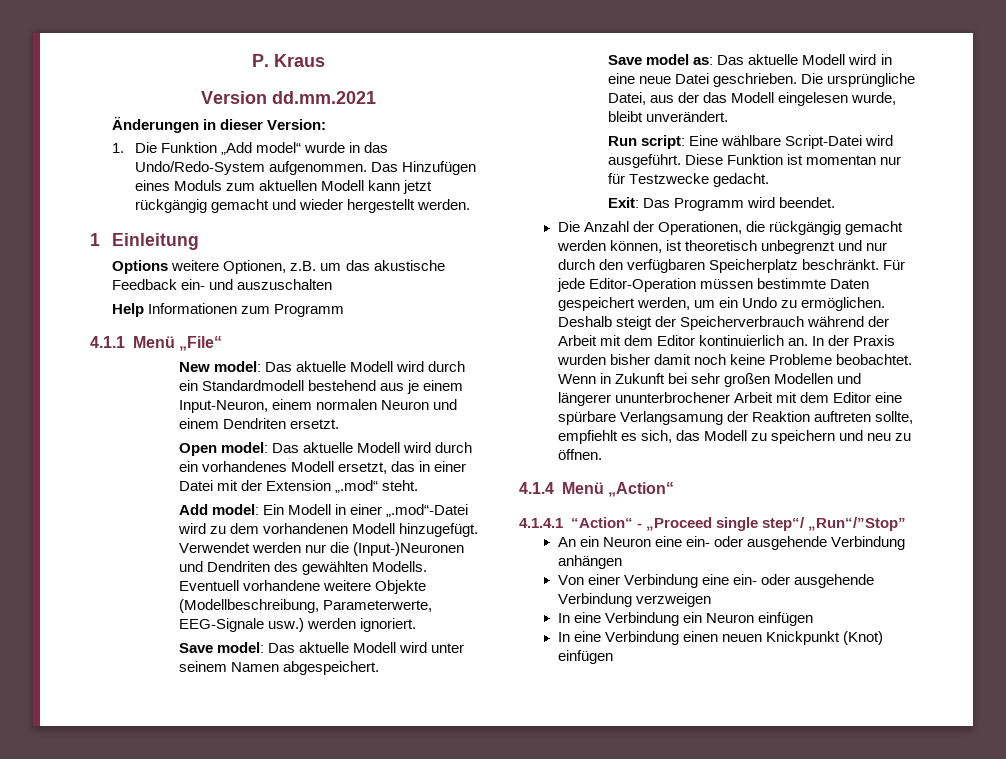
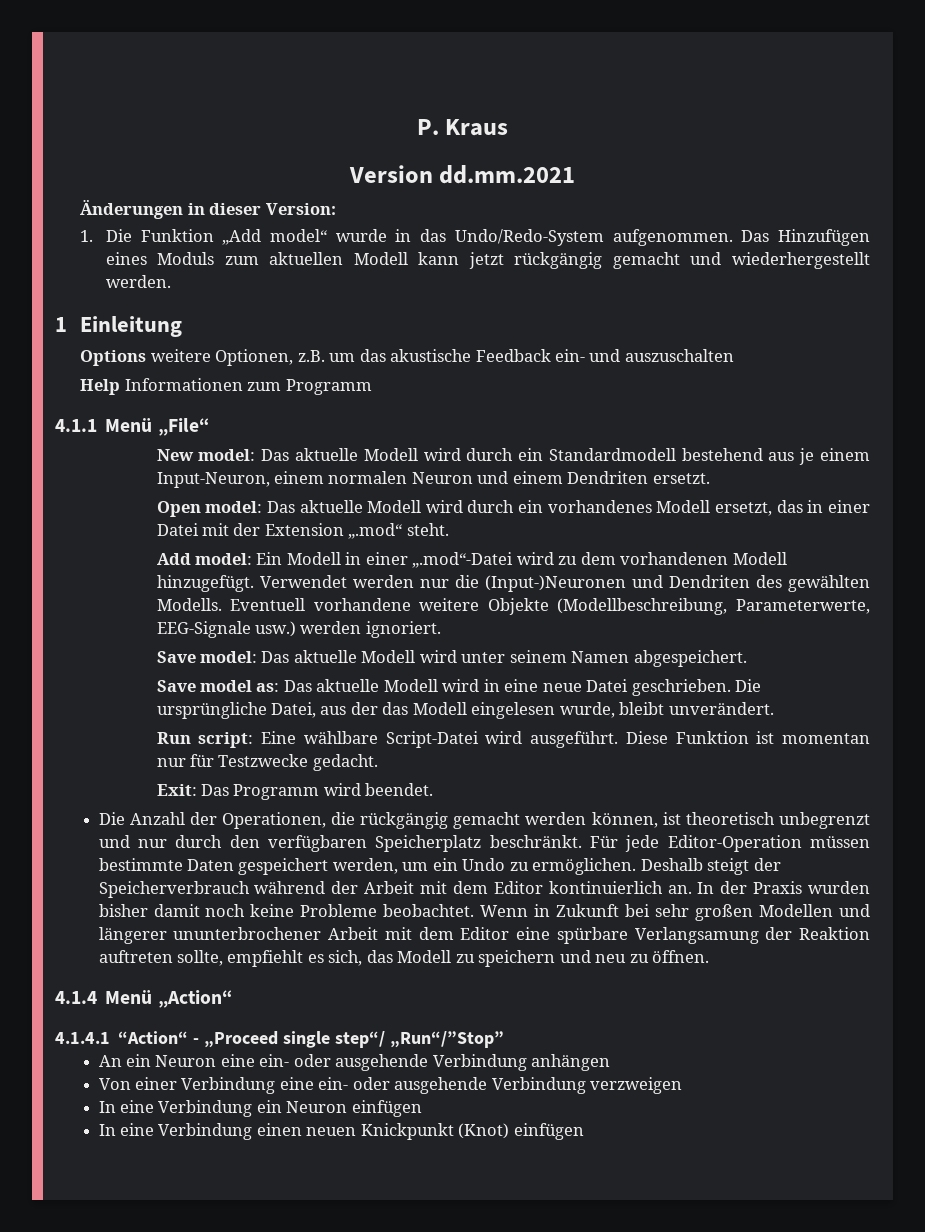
- Das Hinzufügen eines Moduls zum aktuellen Modell kann jetzt rückgängig gemacht und wieder hergestellt werden.
+ Das Hinzufügen eines Moduls zum aktuellen Modell kann jetzt rückgängig gemacht und wiederhergestellt werden.

